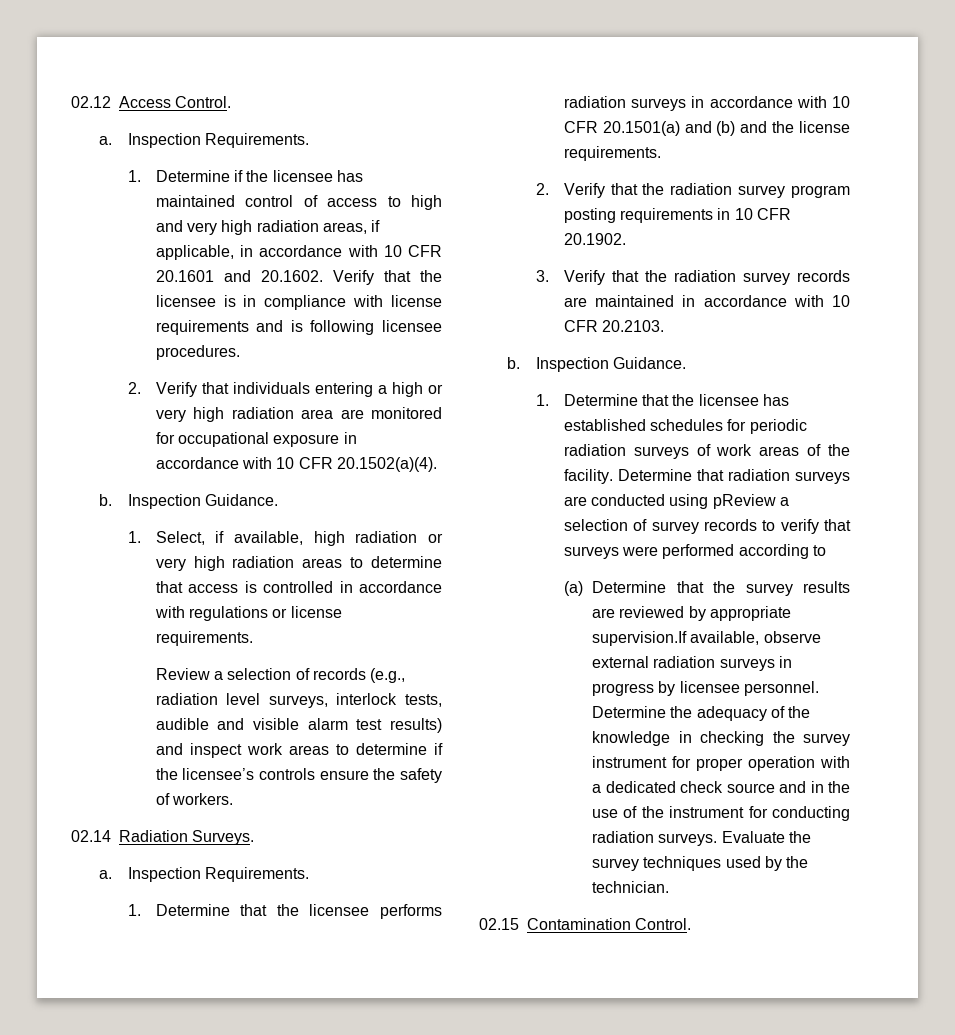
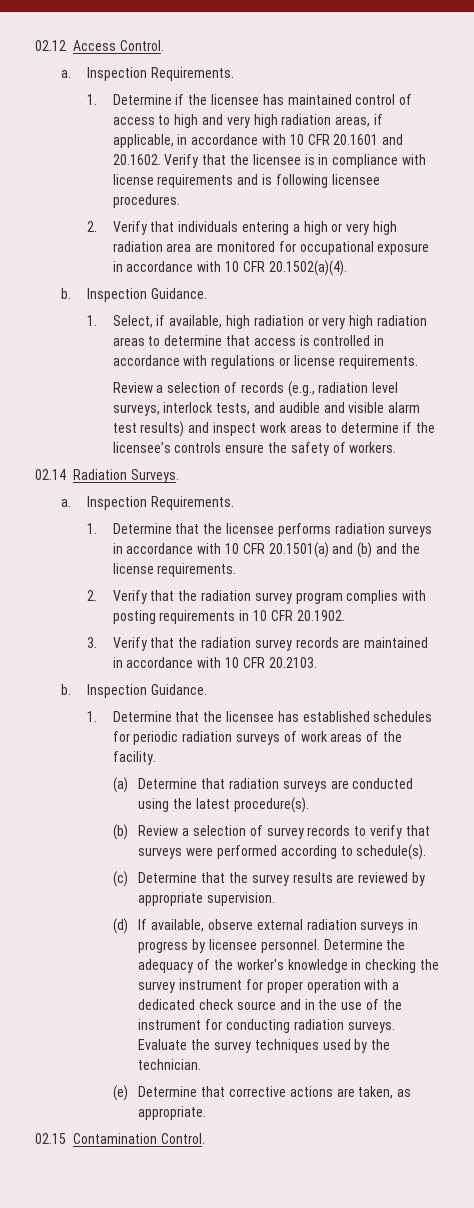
- Review a selection of records (e.g., radiation level surveys, interlock tests, audible and visible alarm test results) and inspect work areas to determine if the licensee’s controls ensure the safety of workers.
+ Review a selection of records (e.g., radiation level surveys, interlock tests, and audible and visible alarm test results) and inspect work areas to determine if the licensee’s controls ensure the safety of workers.
- 2. Verify that the radiation survey program posting requirements in 10 CFR 20.1902.
+ 2. Verify that the radiation survey program complies with posting requirements in 10 CFR 20.1902.
- 1. Determine that the licensee has established schedules for periodic radiation surveys of work areas of the facility. Determine that radiation surveys are conducted using pReview a selection of survey records to verify that surveys were performed according to
- (a) Determine that the survey results are reviewed by appropriate supervision.If available, observe external radiation surveys in progress by licensee personnel.
+ 1. Determine that the licensee has established schedules for periodic radiation surveys of work areas of the facility.
+ (a) Determine that radiation surveys are conducted using the latest procedure(s).
+ (b) Review a selection of survey records to verify that surveys were performed according to schedule(s).
+ (c) Determine that the survey results are reviewed by appropriate supervision.
+ (d) If available, observe external radiation surveys in progress by licensee personnel.
- Determine the adequacy of the knowledge in checking the survey instrument for proper operation with a dedicated check source and in the use of the instrument for conducting radiation surveys.
+ Determine the adequacy of the worker's knowledge in checking the survey instrument for proper operation with a dedicated check source and in the use of the instrument for conducting radiation surveys.
+ (e) Determine that corrective actions are taken, as appropriate.

